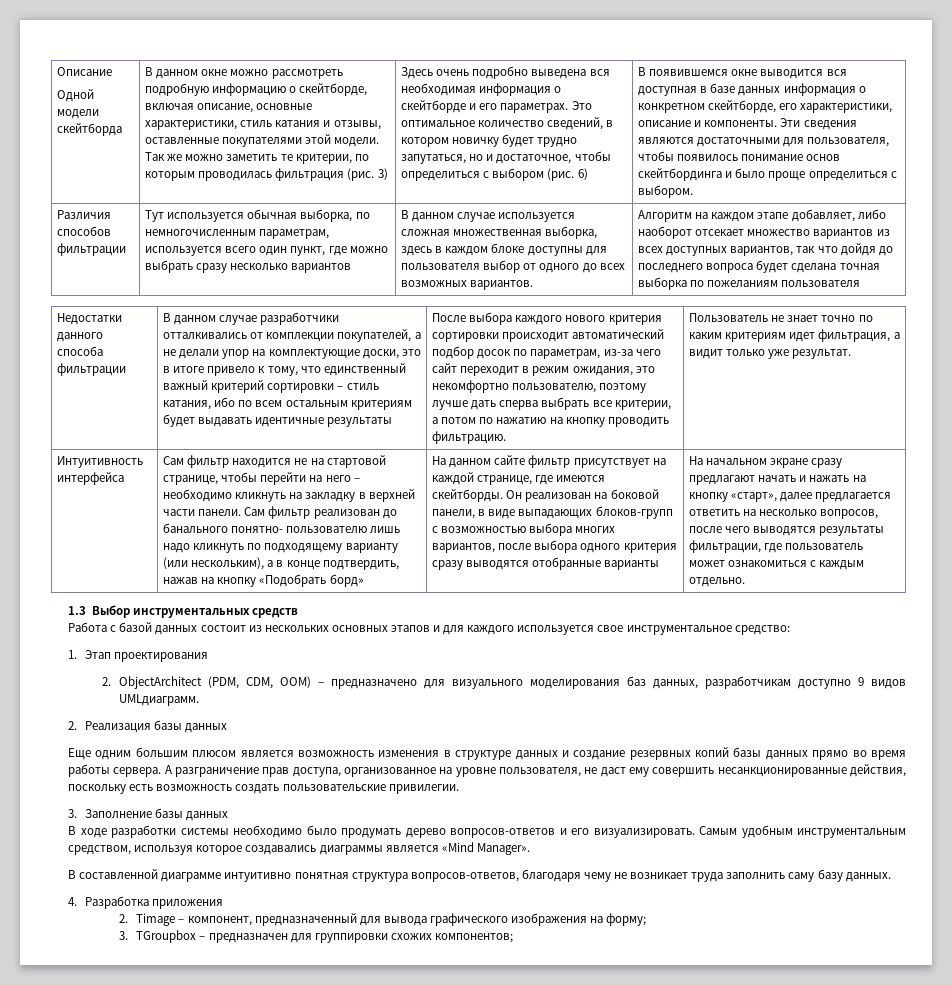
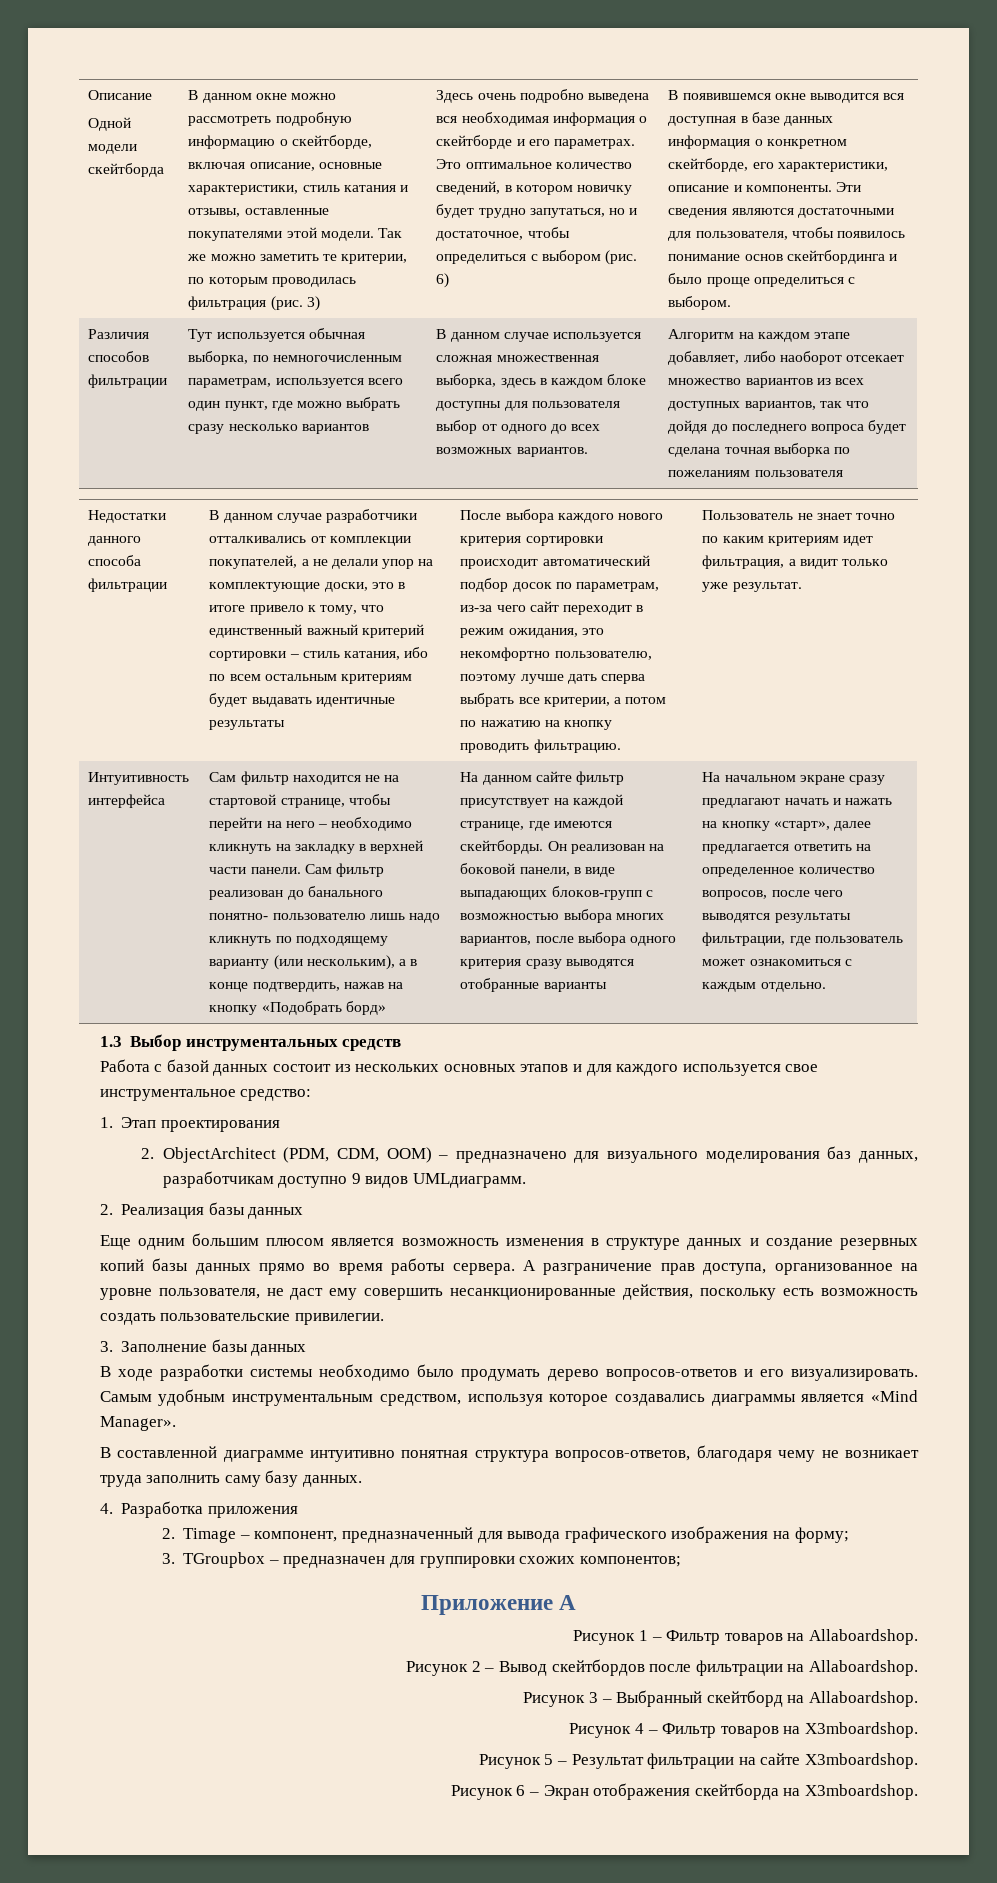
- На начальном экране сразу предлагают начать и нажать на кнопку «старт», далее предлагается ответить на несколько вопросов, после чего выводятся результаты фильтрации, где пользователь может ознакомиться с каждым отдельно.
+ На начальном экране сразу предлагают начать и нажать на кнопку «старт», далее предлагается ответить на определенное количество вопросов, после чего выводятся результаты фильтрации, где пользователь может ознакомиться с каждым отдельно.
+ Приложение А
+ Рисунок 1 – Фильтр товаров на Allaboardshop.
+ Рисунок 2 – Вывод скейтбордов после фильтрации на Allaboardshop.
+ Рисунок 3 – Выбранный скейтборд на Allaboardshop.
+ Рисунок 4 – Фильтр товаров на X3mboardshop.
+ Рисунок 5 – Результат фильтрации на сайте X3mboardshop.
+ Рисунок 6 – Экран отображения скейтборда на X3mboardshop.

